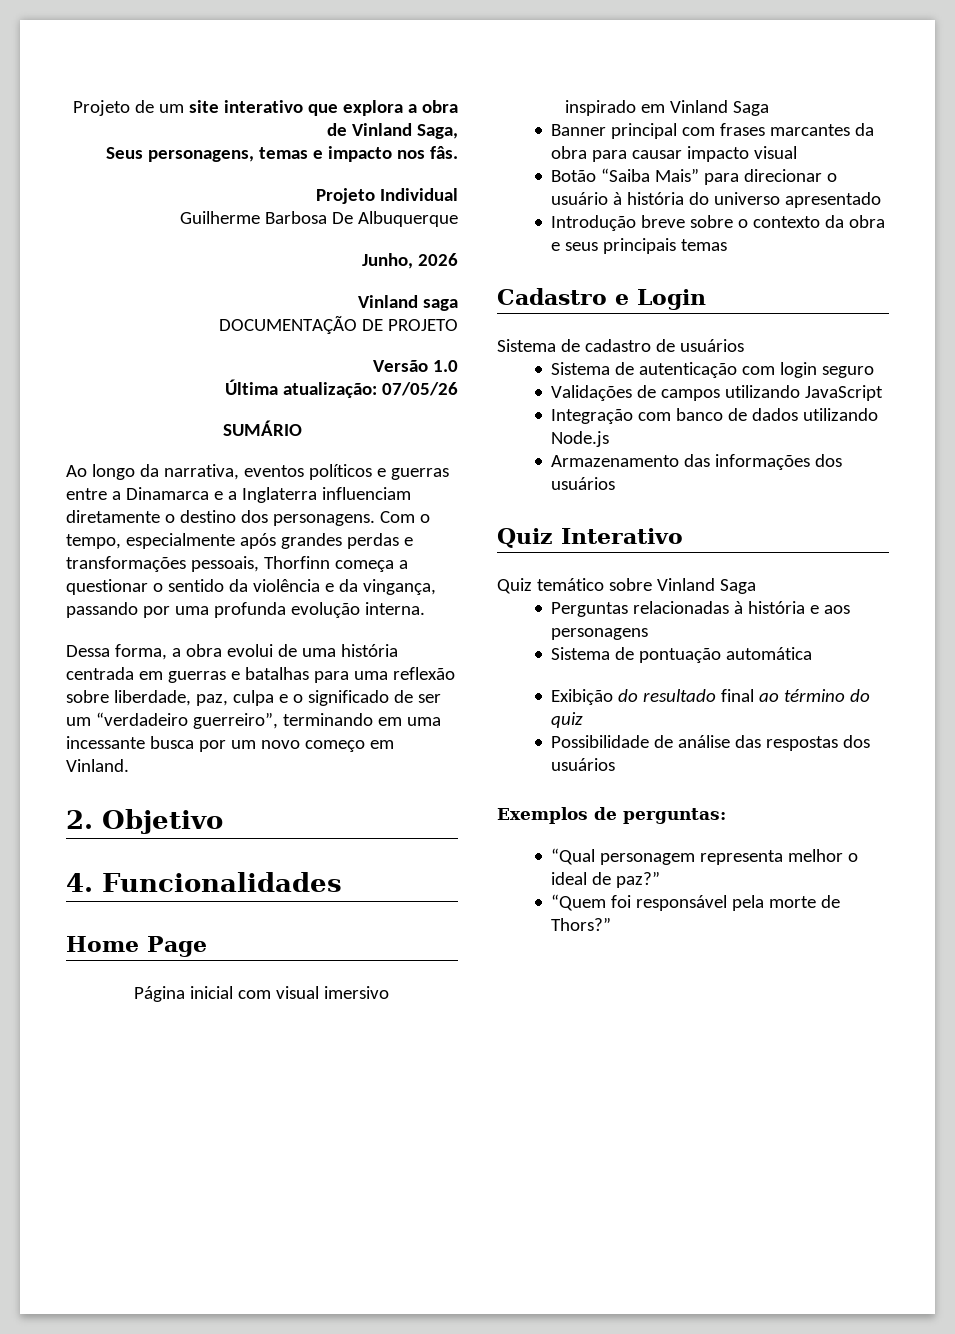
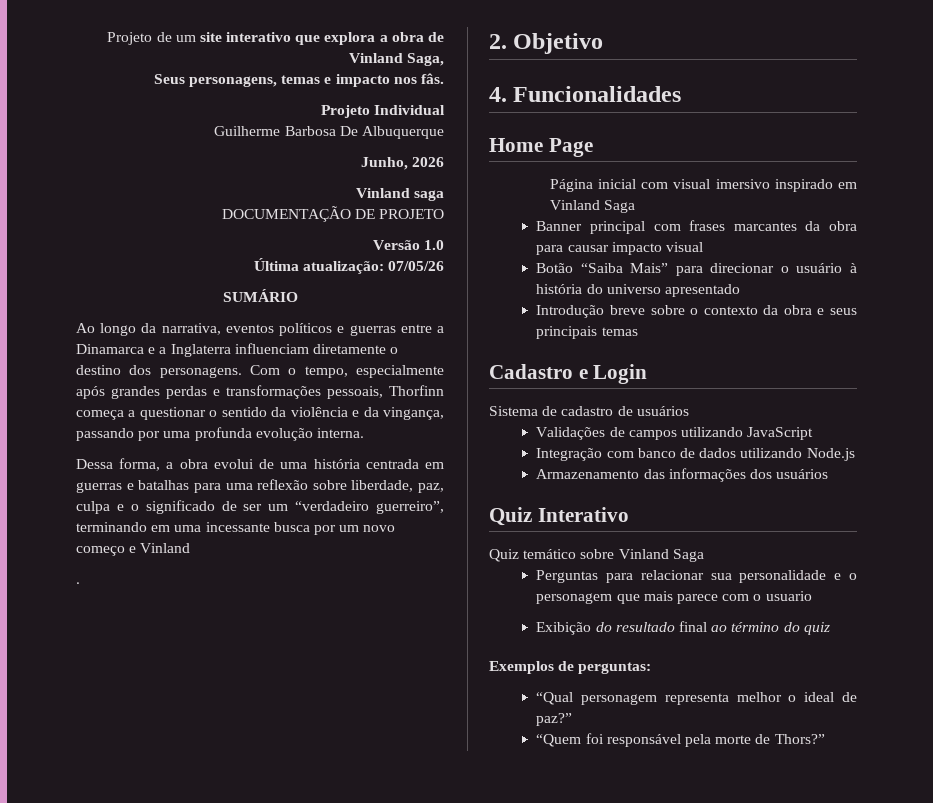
- Dessa forma, a obra evolui de uma história centrada em guerras e batalhas para uma reflexão sobre liberdade, paz, culpa e o significado de ser um “verdadeiro guerreiro”, terminando em uma incessante busca por um novo começo em Vinland.
+ Dessa forma, a obra evolui de uma história centrada em guerras e batalhas para uma reflexão sobre liberdade, paz, culpa e o significado de ser um “verdadeiro guerreiro”, terminando em uma incessante busca por um novo começo e Vinland
+ .
- Sistema de autenticação com login seguro
- Perguntas relacionadas à história e aos personagens
- Sistema de pontuação automática
+ Perguntas para relacionar sua personalidade e o personagem que mais parece com o usuario
- Possibilidade de análise das respostas dos usuários

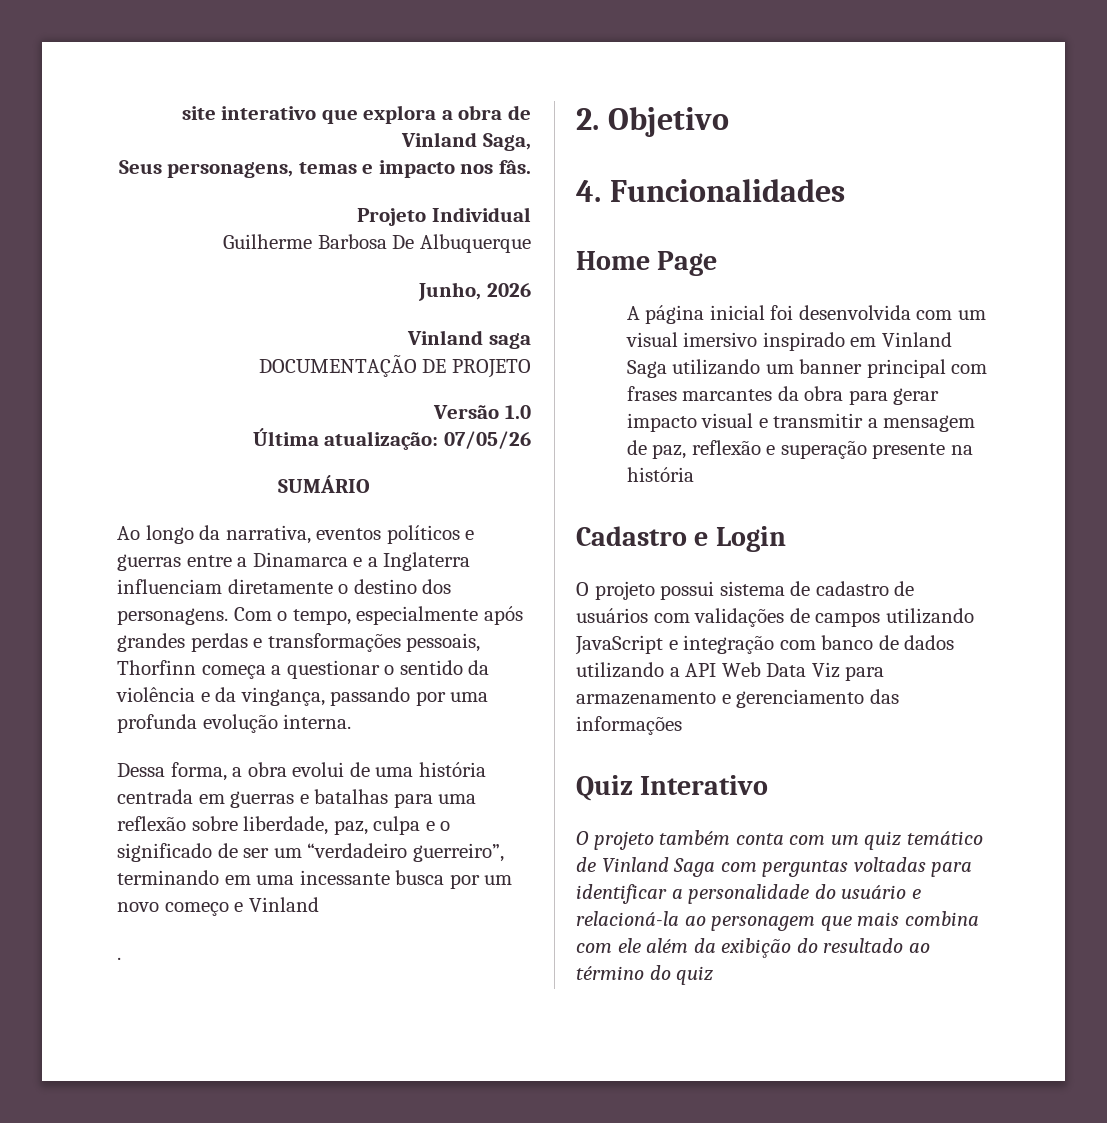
- Projeto de um site interativo que explora a obra de Vinland Saga,
+ site interativo que explora a obra de Vinland Saga,
- Página inicial com visual imersivo inspirado em Vinland Saga
- Banner principal com frases marcantes da obra para causar impacto visual
- Botão “Saiba Mais” para direcionar o usuário à história do universo apresentado
- Introdução breve sobre o contexto da obra e seus principais temas
+ A página inicial foi desenvolvida com um visual imersivo inspirado em Vinland Saga utilizando um banner principal com frases marcantes da obra para gerar impacto visual e transmitir a mensagem de paz, reflexão e superação presente na história
- Sistema de cadastro de usuários
- Validações de campos utilizando JavaScript
- Integração com banco de dados utilizando Node.js
- Armazenamento das informações dos usuários
+ O projeto possui sistema de cadastro de usuários com validações de campos utilizando JavaScript e integração com banco de dados utilizando a API Web Data Viz para armazenamento e gerenciamento das informações
- Quiz temático sobre Vinland Saga
- Perguntas para relacionar sua personalidade e o personagem que mais parece com o usuario
- Exibição do resultado final ao término do quiz
+ O projeto também conta com um quiz temático de Vinland Saga com perguntas voltadas para identificar a personalidade do usuário e relacioná-la ao personagem que mais combina com ele além da exibição do resultado ao término do quiz
- Exemplos de perguntas:
- “Qual personagem representa melhor o ideal de paz?”
- “Quem foi responsável pela morte de Thors?”

